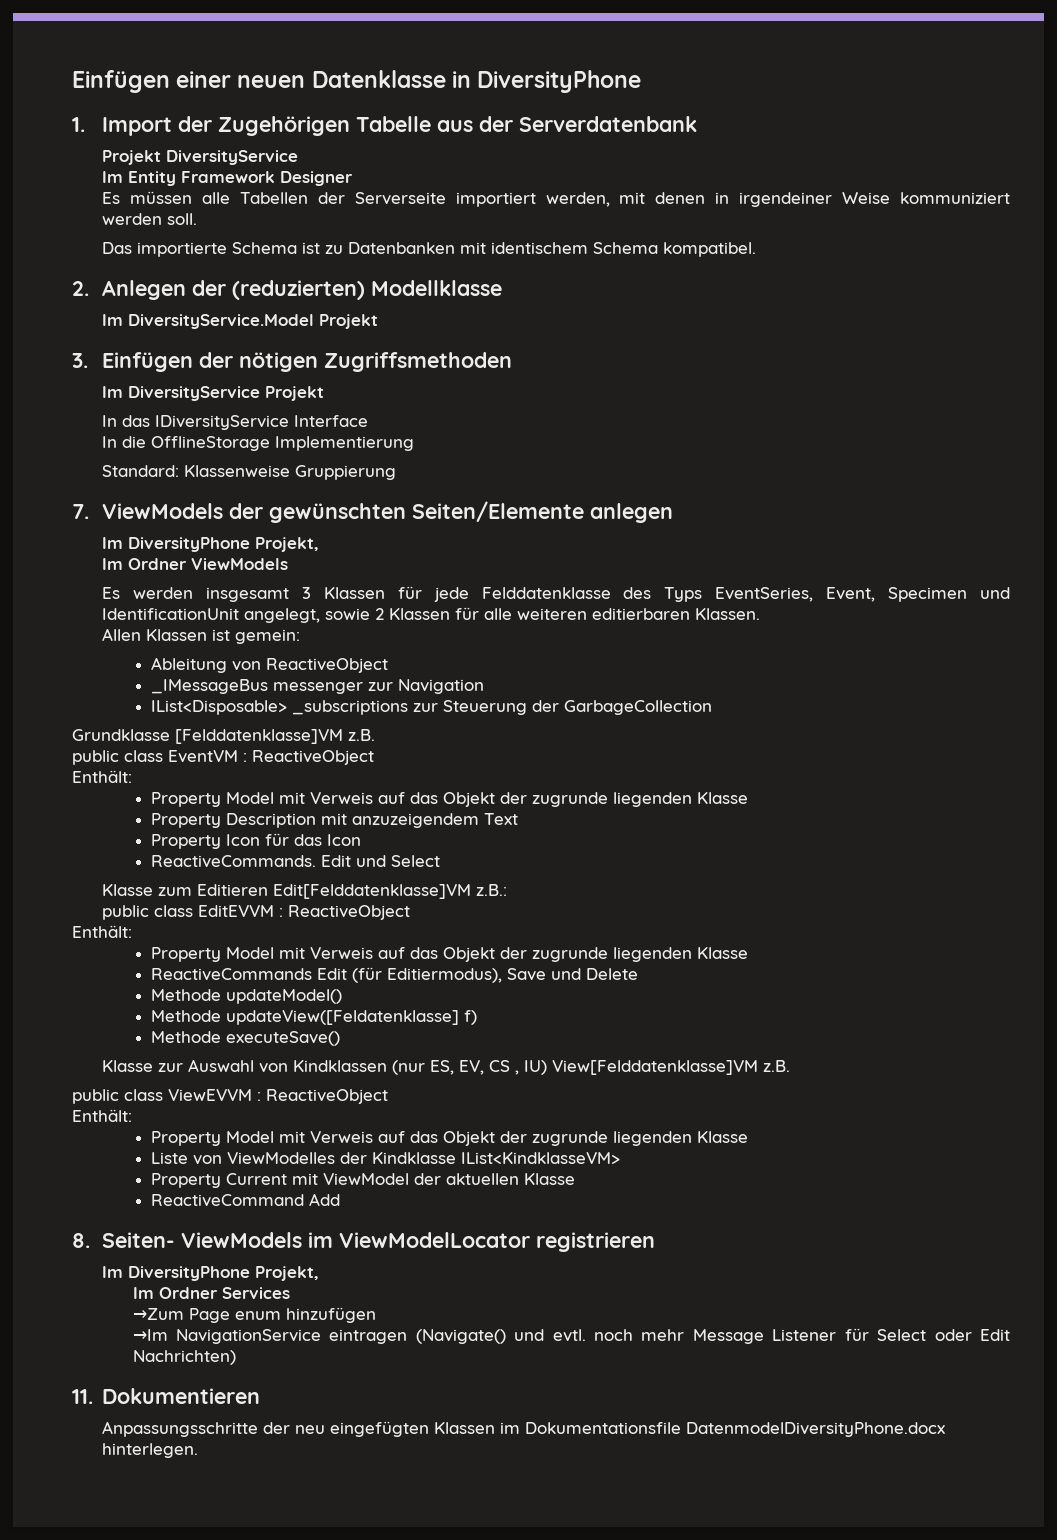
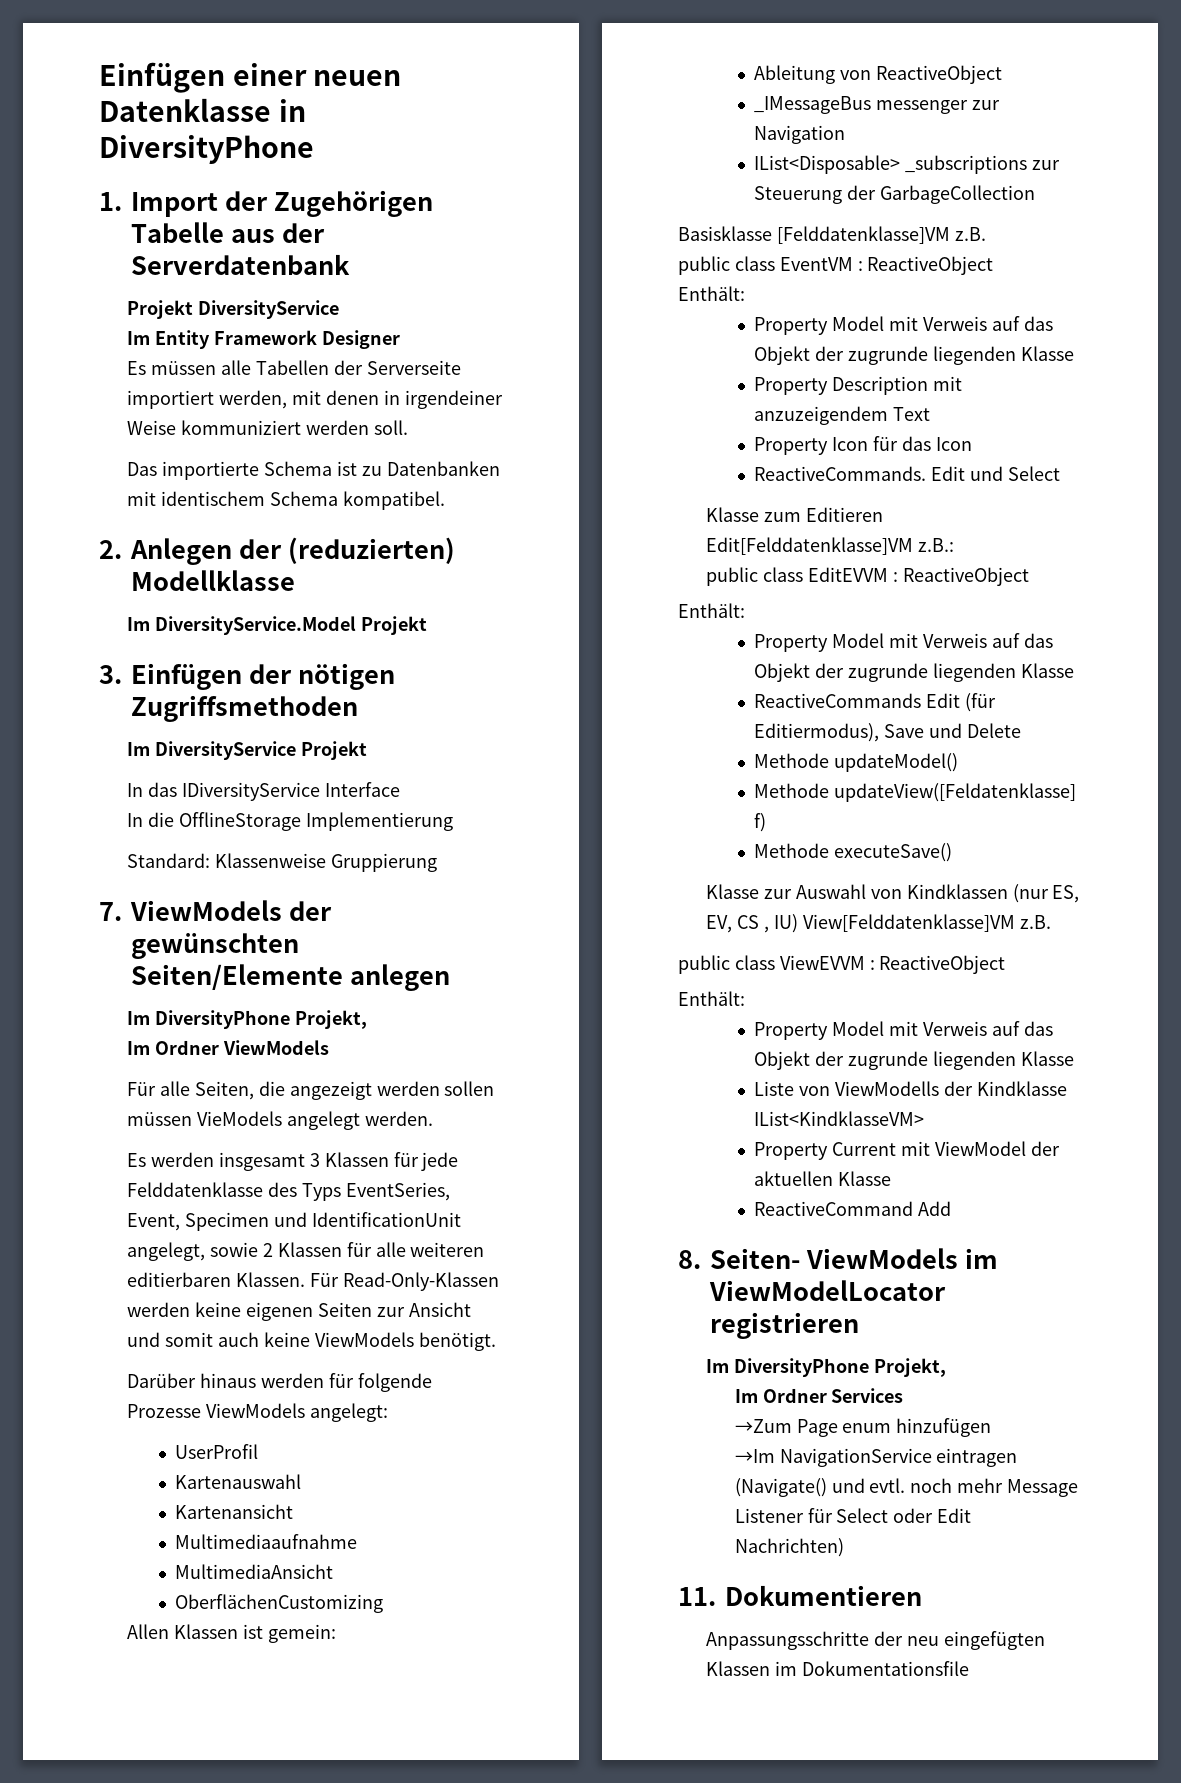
+ Für alle Seiten, die angezeigt werden sollen müssen VieModels angelegt werden.
+ Für Read-Only-Klassen werden keine eigenen Seiten zur Ansicht und somit auch keine ViewModels benötigt.
+ Darüber hinaus werden für folgende Prozesse ViewModels angelegt:
+ UserProfil
+ Kartenauswahl
+ Kartenansicht
+ Multimediaaufnahme
+ MultimediaAnsicht
+ OberflächenCustomizing
- Grundklasse [Felddatenklasse]VM z.B.
+ Basisklasse [Felddatenklasse]VM z.B.
- Liste von ViewModelles der Kindklasse IList<KindklasseVM>
+ Liste von ViewModells der Kindklasse IList<KindklasseVM>
- Anpassungsschritte der neu eingefügten Klassen im Dokumentationsfile DatenmodelDiversityPhone.docx hinterlegen.
+ Anpassungsschritte der neu eingefügten Klassen im Dokumentationsfile

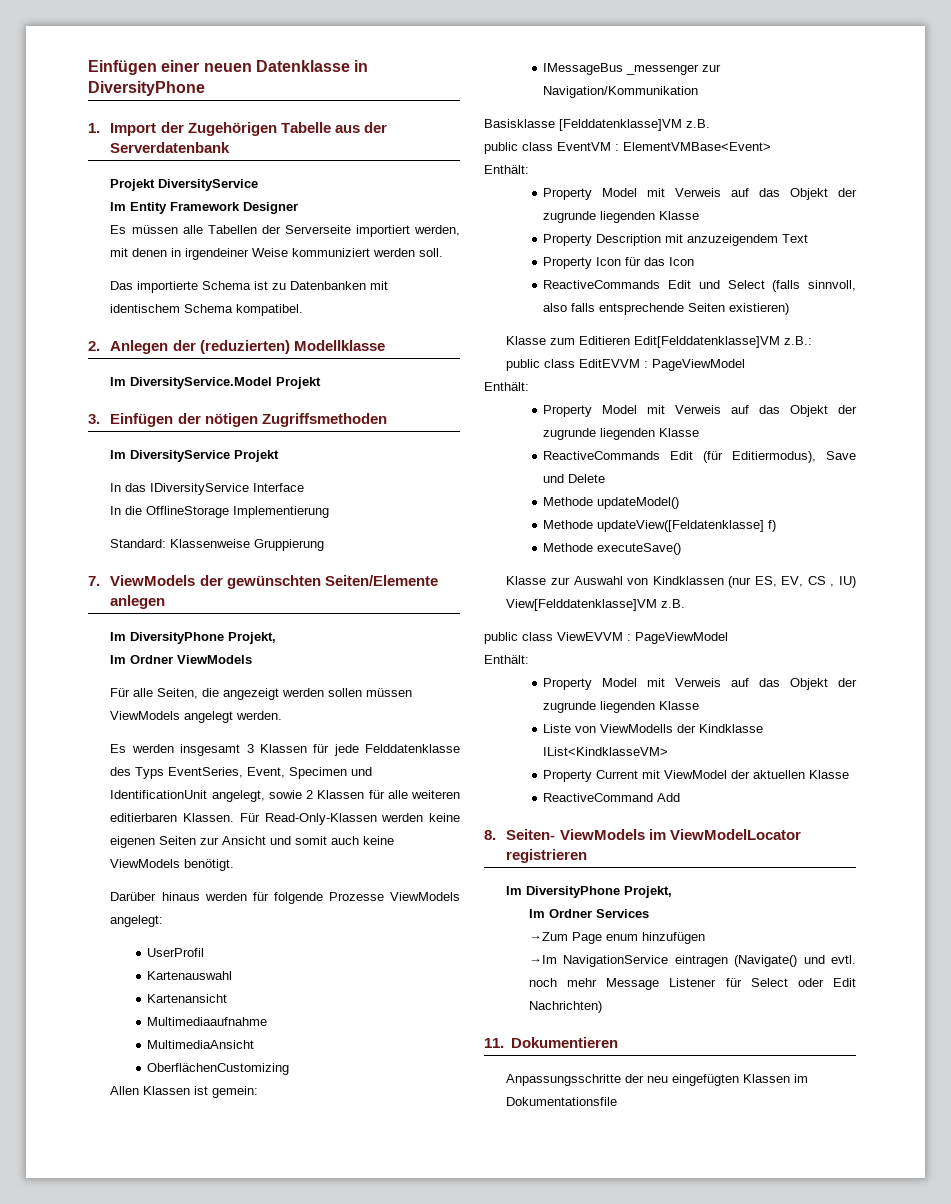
- Für alle Seiten, die angezeigt werden sollen müssen VieModels angelegt werden.
+ Für alle Seiten, die angezeigt werden sollen müssen ViewModels angelegt werden.
- Ableitung von ReactiveObject
- _IMessageBus messenger zur Navigation
- IList<Disposable> _subscriptions zur Steuerung der GarbageCollection
+ IMessageBus _messenger zur Navigation/Kommunikation
- public class EventVM : ReactiveObject
+ public class EventVM : ElementVMBase<Event>
- ReactiveCommands. Edit und Select
+ ReactiveCommands Edit und Select (falls sinnvoll, also falls entsprechende Seiten existieren)
- public class EditEVVM : ReactiveObject
+ public class EditEVVM : PageViewModel
- public class ViewEVVM : ReactiveObject
+ public class ViewEVVM : PageViewModel

